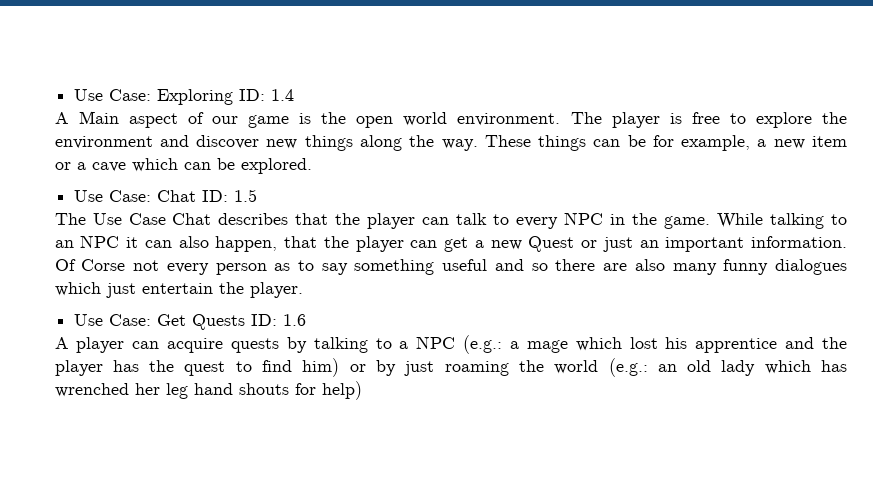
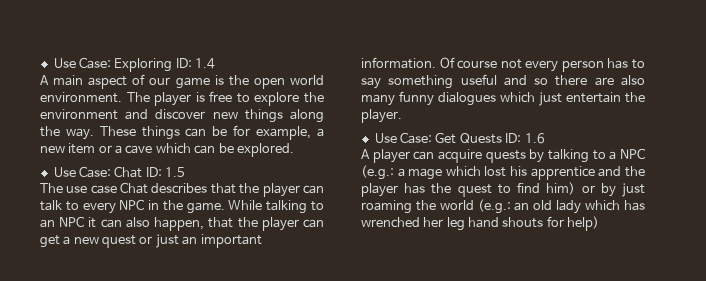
- A Main aspect of our game is the open world environment.
+ A main aspect of our game is the open world environment.
- The Use Case Chat describes that the player can talk to every NPC in the game.
+ The use case Chat describes that the player can talk to every NPC in the game.
- While talking to an NPC it can also happen, that the player can get a new Quest or just an important information.
+ While talking to an NPC it can also happen, that the player can get a new quest or just an important information.
- Of Corse not every person as to say something useful and so there are also many funny dialogues which just entertain the player.
+ Of course not every person has to say something useful and so there are also many funny dialogues which just entertain the player.

